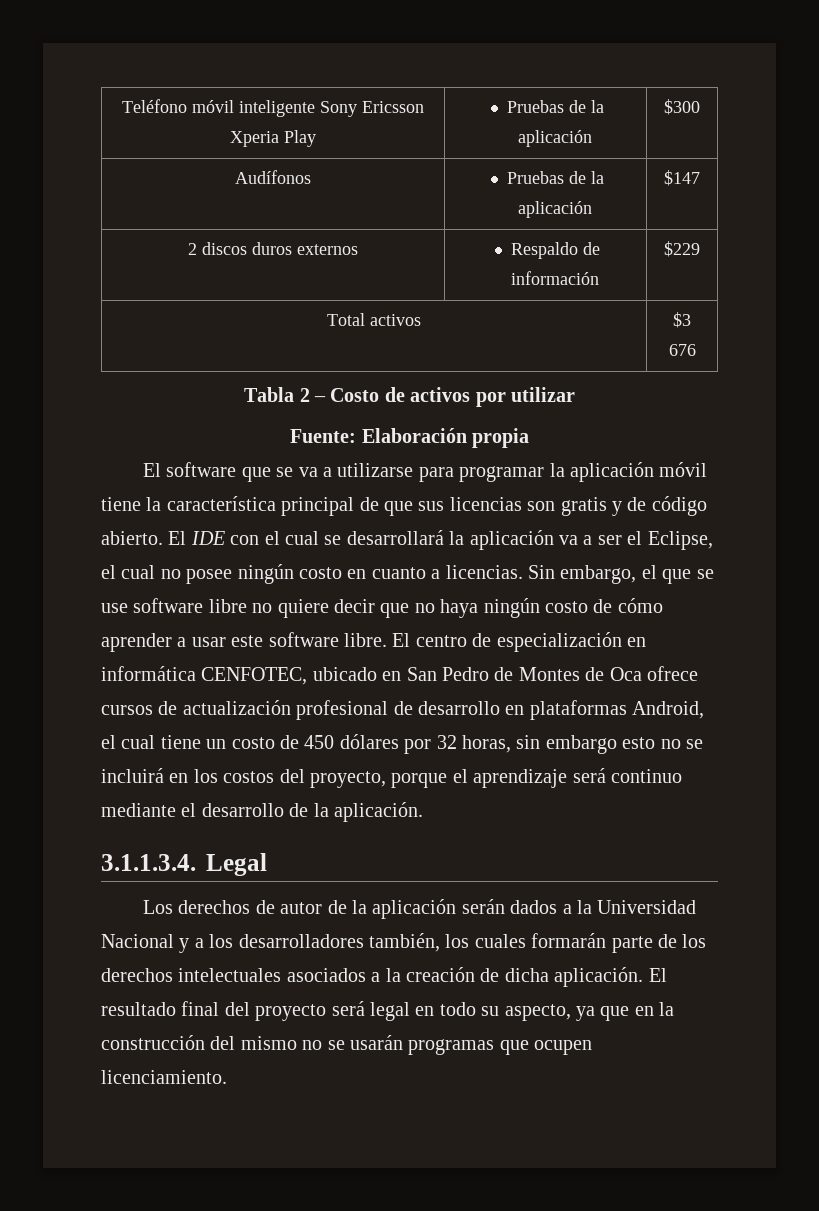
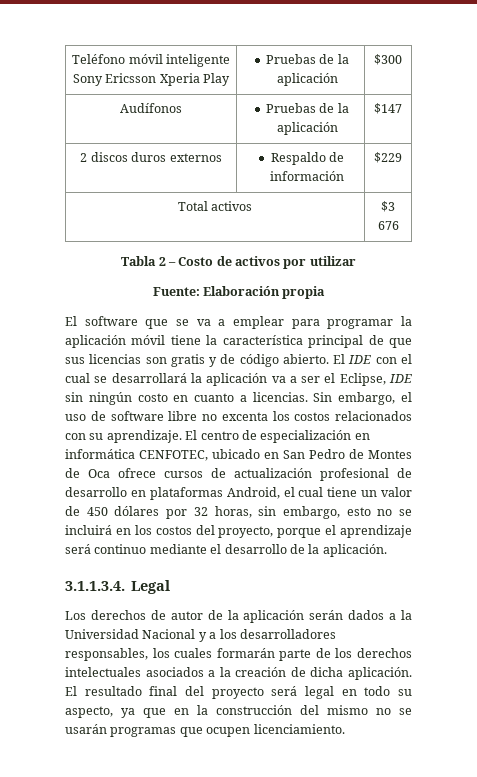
- El software que se va a utilizarse para programar la aplicación móvil tiene la característica principal de que sus licencias son gratis y de código abierto.
+ El software que se va a emplear para programar la aplicación móvil tiene la característica principal de que sus licencias son gratis y de código abierto.
- El IDE con el cual se desarrollará la aplicación va a ser el Eclipse, el cual no posee ningún costo en cuanto a licencias.
+ El IDE con el cual se desarrollará la aplicación va a ser el Eclipse, IDE sin ningún costo en cuanto a licencias.
- Sin embargo, el que se use software libre no quiere decir que no haya ningún costo de cómo aprender a usar este software libre.
+ Sin embargo, el uso de software libre no excenta los costos relacionados con su aprendizaje.
- El centro de especialización en informática CENFOTEC, ubicado en San Pedro de Montes de Oca ofrece cursos de actualización profesional de desarrollo en plataformas Android, el cual tiene un costo de 450 dólares por 32 horas, sin embargo esto no se incluirá en los costos del proyecto, porque el aprendizaje será continuo mediante el desarrollo de la aplicación.
+ El centro de especialización en informática CENFOTEC, ubicado en San Pedro de Montes de Oca ofrece cursos de actualización profesional de desarrollo en plataformas Android, el cual tiene un valor de 450 dólares por 32 horas, sin embargo, esto no se incluirá en los costos del proyecto, porque el aprendizaje será continuo mediante el desarrollo de la aplicación.
- Los derechos de autor de la aplicación serán dados a la Universidad Nacional y a los desarrolladores también, los cuales formarán parte de los derechos intelectuales asociados a la creación de dicha aplicación.
+ Los derechos de autor de la aplicación serán dados a la Universidad Nacional y a los desarrolladores responsables, los cuales formarán parte de los derechos intelectuales asociados a la creación de dicha aplicación.

